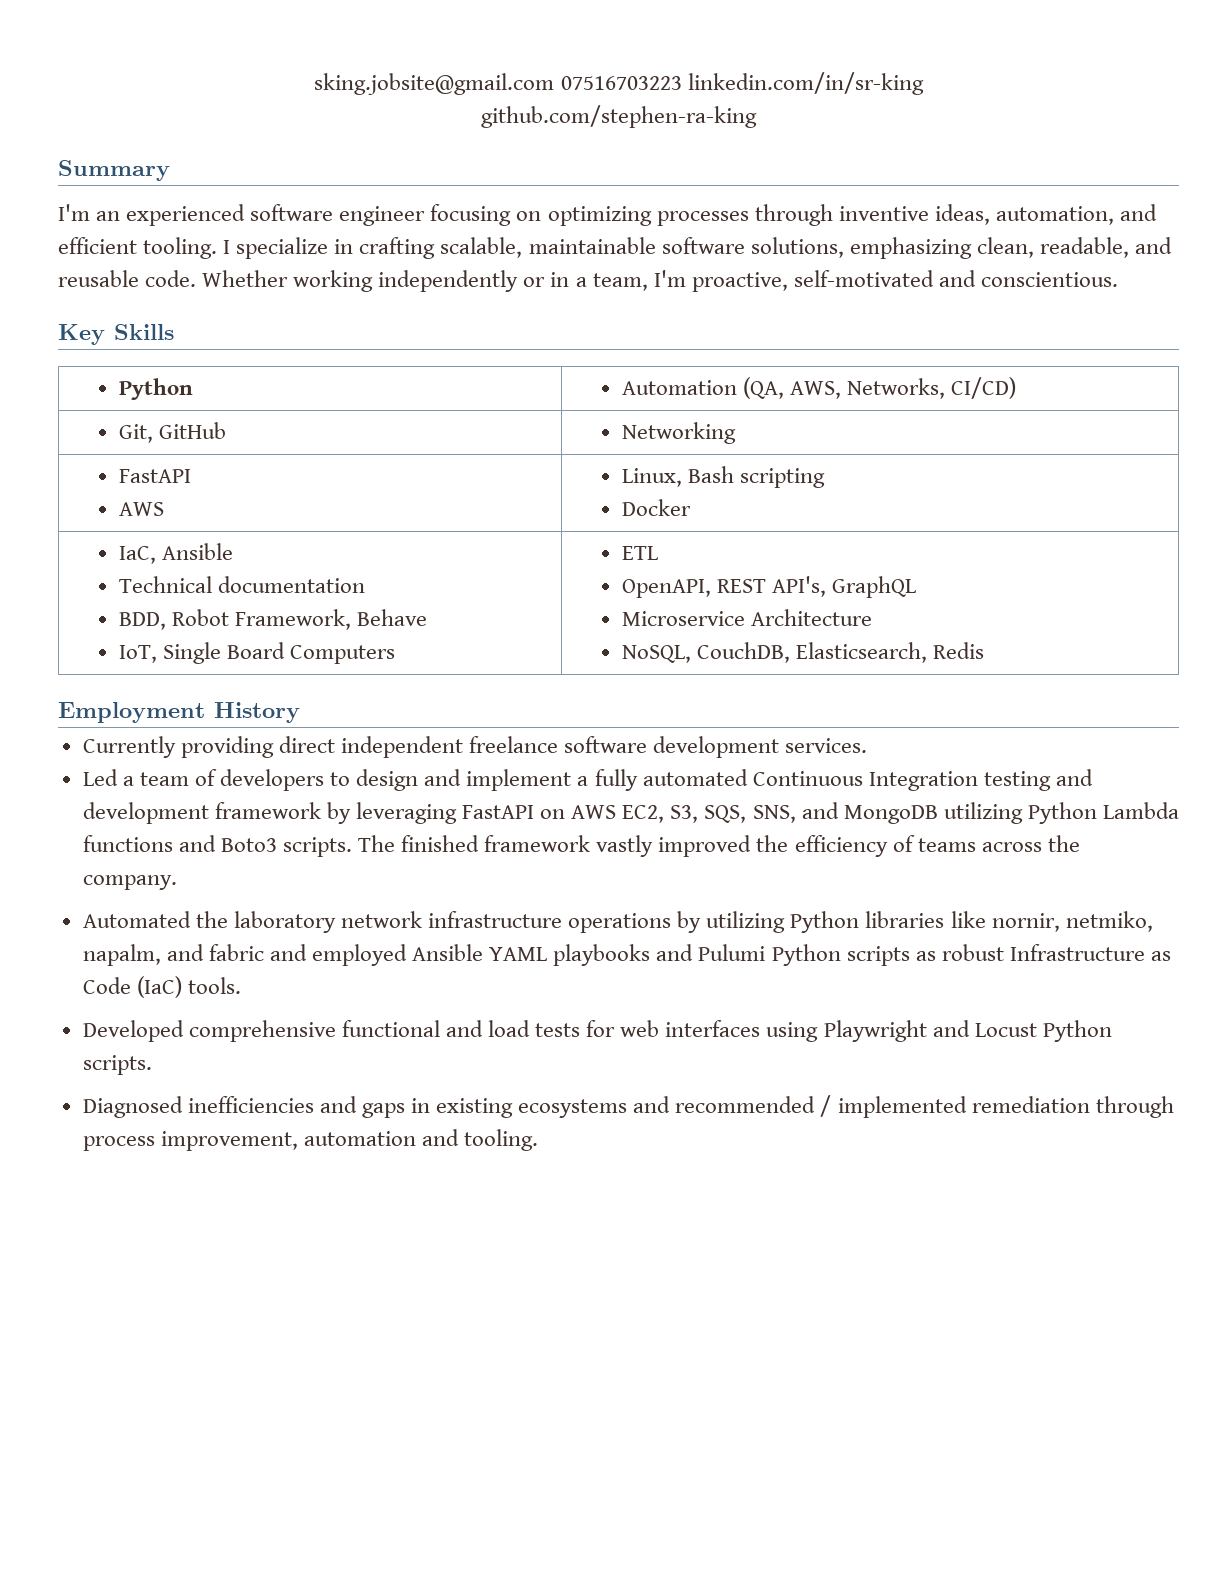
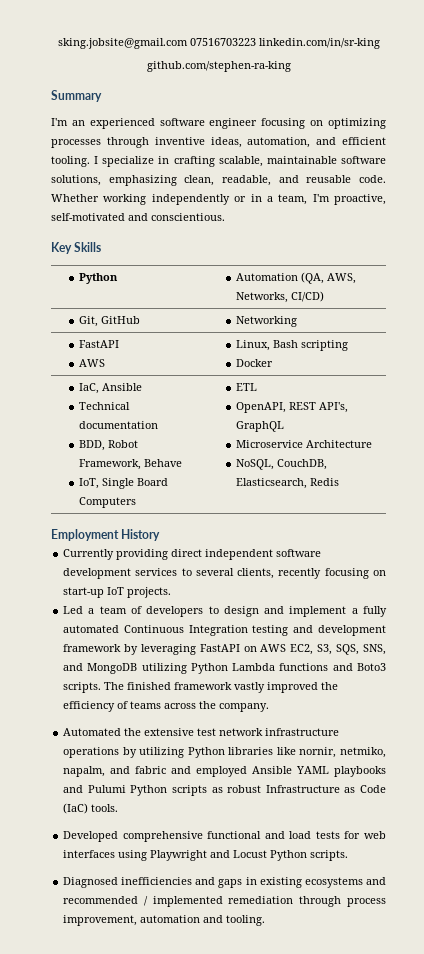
- Currently providing direct independent freelance software development services.
+ Currently providing direct independent software development services to several clients, recently focusing on start-up IoT projects.
- Automated the laboratory network infrastructure operations by utilizing Python libraries like nornir, netmiko, napalm, and fabric and employed Ansible YAML playbooks and Pulumi Python scripts as robust Infrastructure as Code (IaC) tools.
+ Automated the extensive test network infrastructure operations by utilizing Python libraries like nornir, netmiko, napalm, and fabric and employed Ansible YAML playbooks and Pulumi Python scripts as robust Infrastructure as Code (IaC) tools.

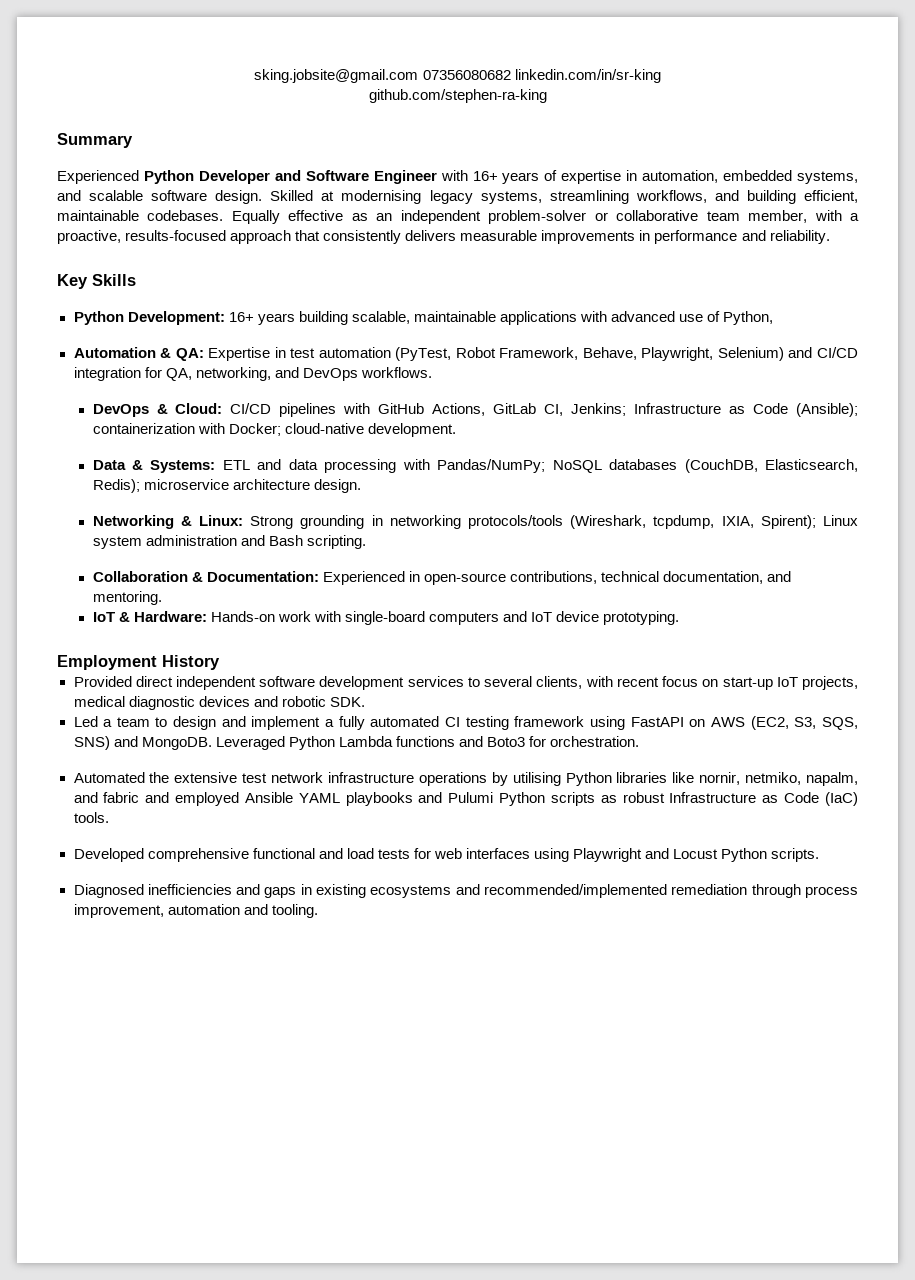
- sking.jobsite@gmail.com 07516703223 linkedin.com/in/sr-king
+ sking.jobsite@gmail.com 07356080682 linkedin.com/in/sr-king
- I'm an experienced software engineer focusing on optimizing processes through inventive ideas, automation, and efficient tooling. I specialize in crafting scalable, maintainable software solutions, emphasizing clean, readable, and reusable code. Whether working independently or in a team, I'm proactive, self-motivated and conscientious.
+ Experienced Python Developer and Software Engineer with 16+ years of expertise in automation, embedded systems, and scalable software design. Skilled at modernising legacy systems, streamlining workflows, and building efficient, maintainable codebases. Equally effective as an independent problem-solver or collaborative team member, with a proactive, results-focused approach that consistently delivers measurable improvements in performance and reliability.
- Python | Automation (QA, AWS, Networks, CI/CD)
- Git, GitHub | Networking
- FastAPI
- AWS | Linux, Bash scripting
- Docker
- IaC, Ansible
- Technical documentation
- BDD, Robot Framework, Behave
- IoT, Single Board Computers | ETL
- OpenAPI, REST API's, GraphQL
- Microservice Architecture
- NoSQL, CouchDB, Elasticsearch, Redis
+ Python Development: 16+ years building scalable, maintainable applications with advanced use of Python,
+ Automation & QA: Expertise in test automation (PyTest, Robot Framework, Behave, Playwright, Selenium) and CI/CD integration for QA, networking, and DevOps workflows.
+ DevOps & Cloud: CI/CD pipelines with GitHub Actions, GitLab CI, Jenkins; Infrastructure as Code (Ansible); containerization with Docker; cloud-native development.
+ Data & Systems: ETL and data processing with Pandas/NumPy; NoSQL databases (CouchDB, Elasticsearch, Redis); microservice architecture design.
+ Networking & Linux: Strong grounding in networking protocols/tools (Wireshark, tcpdump, IXIA, Spirent); Linux system administration and Bash scripting.
+ Collaboration & Documentation: Experienced in open-source contributions, technical documentation, and mentoring.
+ IoT & Hardware: Hands-on work with single-board computers and IoT device prototyping.
- Currently providing direct independent software development services to several clients, recently focusing on start-up IoT projects.
+ Provided direct independent software development services to several clients, with recent focus on start-up IoT projects, medical diagnostic devices and robotic SDK.
- Led a team of developers to design and implement a fully automated Continuous Integration testing and development framework by leveraging FastAPI on AWS EC2, S3, SQS, SNS, and MongoDB utilizing Python Lambda functions and Boto3 scripts. The finished framework vastly improved the efficiency of teams across the company.
+ Led a team to design and implement a fully automated CI testing framework using FastAPI on AWS (EC2, S3, SQS, SNS) and MongoDB. Leveraged Python Lambda functions and Boto3 for orchestration.
- Automated the extensive test network infrastructure operations by utilizing Python libraries like nornir, netmiko, napalm, and fabric and employed Ansible YAML playbooks and Pulumi Python scripts as robust Infrastructure as Code (IaC) tools.
+ Automated the extensive test network infrastructure operations by utilising Python libraries like nornir, netmiko, napalm, and fabric and employed Ansible YAML playbooks and Pulumi Python scripts as robust Infrastructure as Code (IaC) tools.
- Diagnosed inefficiencies and gaps in existing ecosystems and recommended / implemented remediation through process improvement, automation and tooling.
+ Diagnosed inefficiencies and gaps in existing ecosystems and recommended/implemented remediation through process improvement, automation and tooling.

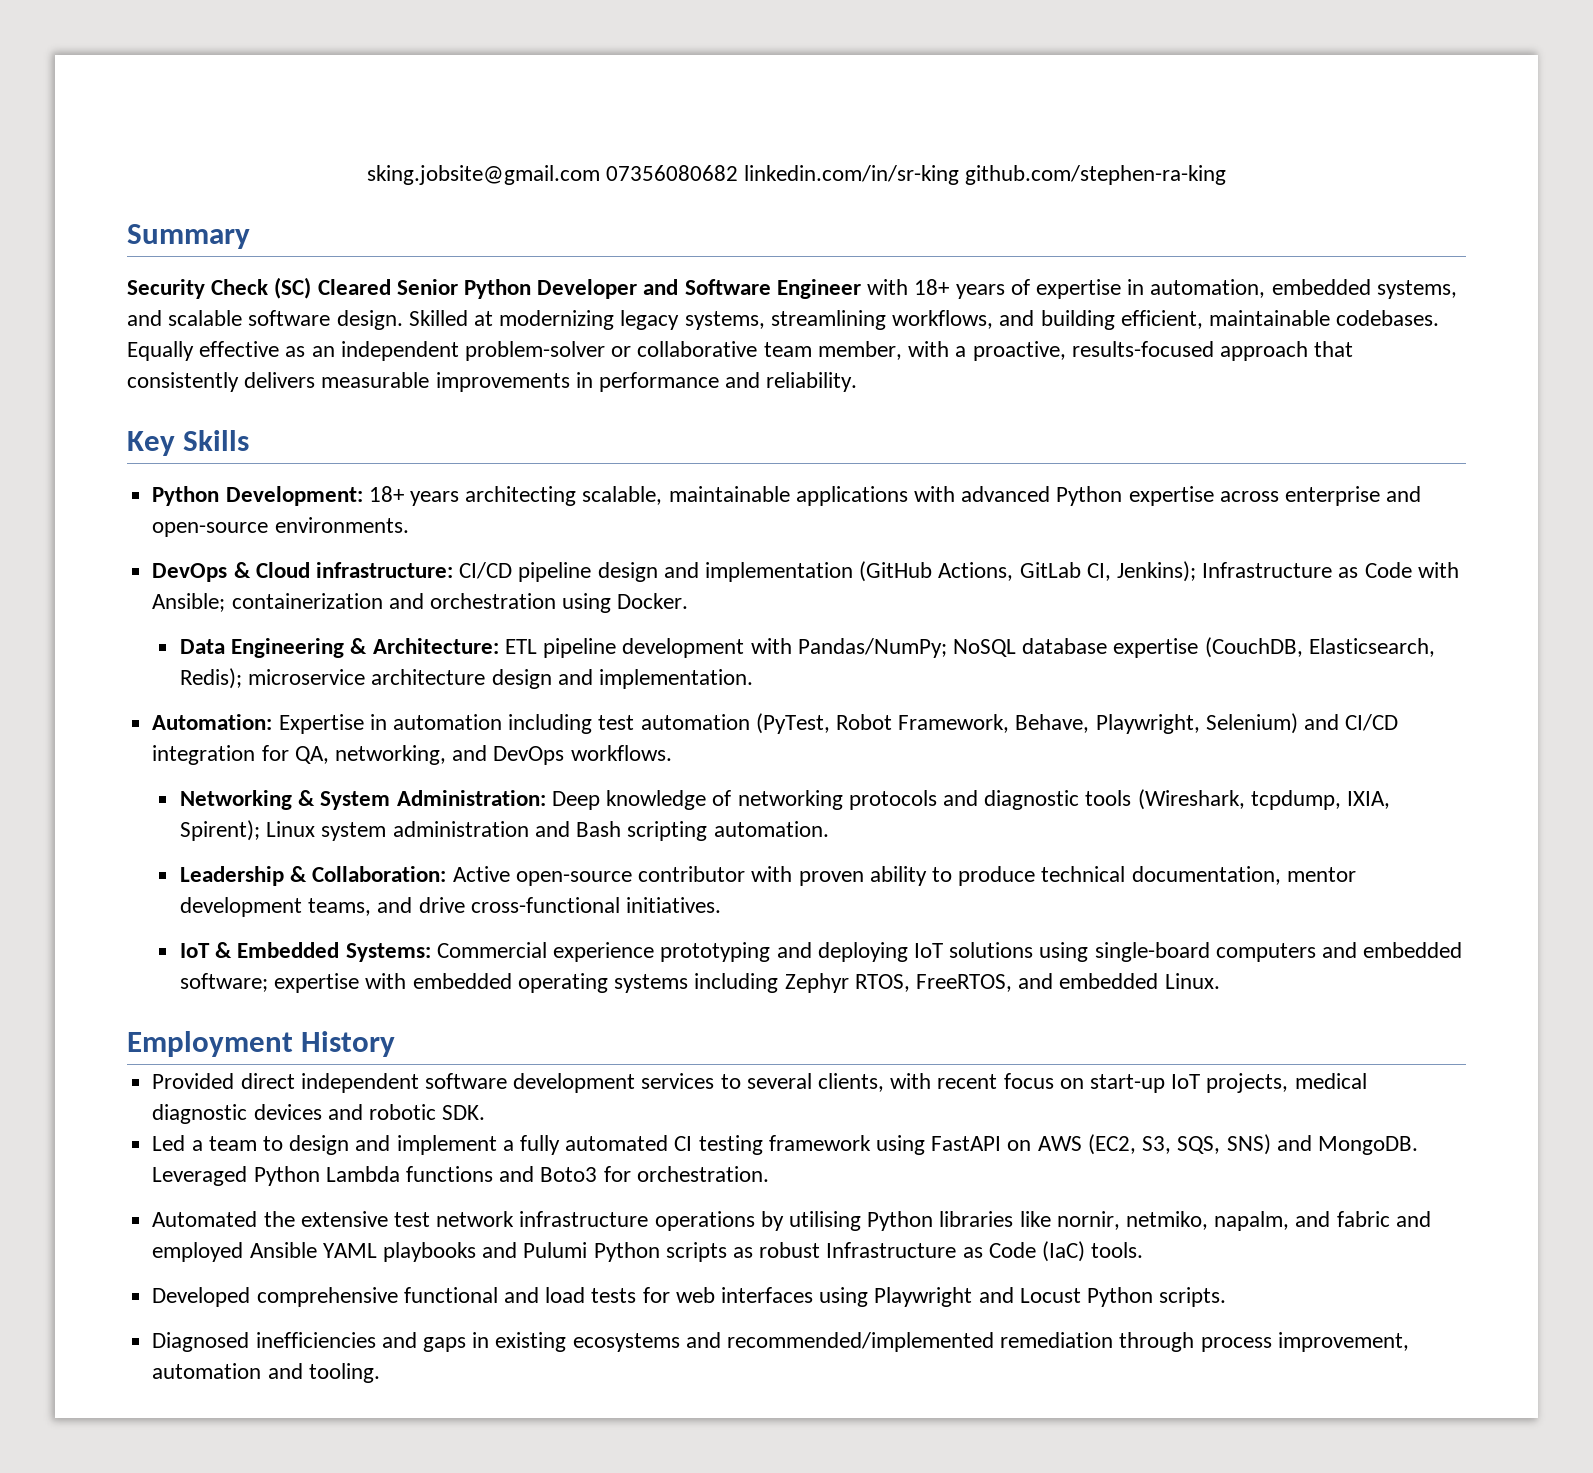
- sking.jobsite@gmail.com 07356080682 linkedin.com/in/sr-king
- github.com/stephen-ra-king
+ sking.jobsite@gmail.com 07356080682 linkedin.com/in/sr-king github.com/stephen-ra-king
- Experienced Python Developer and Software Engineer with 16+ years of expertise in automation, embedded systems, and scalable software design.
+ Security Check (SC) Cleared Senior Python Developer and Software Engineer with 18+ years of expertise in automation, embedded systems, and scalable software design.
- Skilled at modernising legacy systems, streamlining workflows, and building efficient, maintainable codebases.
+ Skilled at modernizing legacy systems, streamlining workflows, and building efficient, maintainable codebases.
- Python Development: 16+ years building scalable, maintainable applications with advanced use of Python,
- Automation & QA: Expertise in test automation (PyTest, Robot Framework, Behave, Playwright, Selenium) and CI/CD integration for QA, networking, and DevOps workflows.
+ Python Development: 18+ years architecting scalable, maintainable applications with advanced Python expertise across enterprise and open-source environments.
+ DevOps & Cloud infrastructure: CI/CD pipeline design and implementation (GitHub Actions, GitLab CI, Jenkins); Infrastructure as Code with Ansible; containerization and orchestration using Docker.
+ Data Engineering & Architecture: ETL pipeline development with Pandas/NumPy; NoSQL database expertise (CouchDB, Elasticsearch, Redis); microservice architecture design and implementation.
+ Automation: Expertise in automation including test automation (PyTest, Robot Framework, Behave, Playwright, Selenium) and CI/CD integration for QA, networking, and DevOps workflows.
- DevOps & Cloud: CI/CD pipelines with GitHub Actions, GitLab CI, Jenkins; Infrastructure as Code (Ansible); containerization with Docker; cloud-native development.
- Data & Systems: ETL and data processing with Pandas/NumPy; NoSQL databases (CouchDB, Elasticsearch, Redis); microservice architecture design.
- Networking & Linux: Strong grounding in networking protocols/tools (Wireshark, tcpdump, IXIA, Spirent); Linux system administration and Bash scripting.
- Collaboration & Documentation: Experienced in open-source contributions, technical documentation, and mentoring.
- IoT & Hardware: Hands-on work with single-board computers and IoT device prototyping.
+ Networking & System Administration: Deep knowledge of networking protocols and diagnostic tools (Wireshark, tcpdump, IXIA, Spirent); Linux system administration and Bash scripting automation.
+ Leadership & Collaboration: Active open-source contributor with proven ability to produce technical documentation, mentor development teams, and drive cross-functional initiatives.
+ IoT & Embedded Systems: Commercial experience prototyping and deploying IoT solutions using single-board computers and embedded software; expertise with embedded operating systems including Zephyr RTOS, FreeRTOS, and embedded Linux.

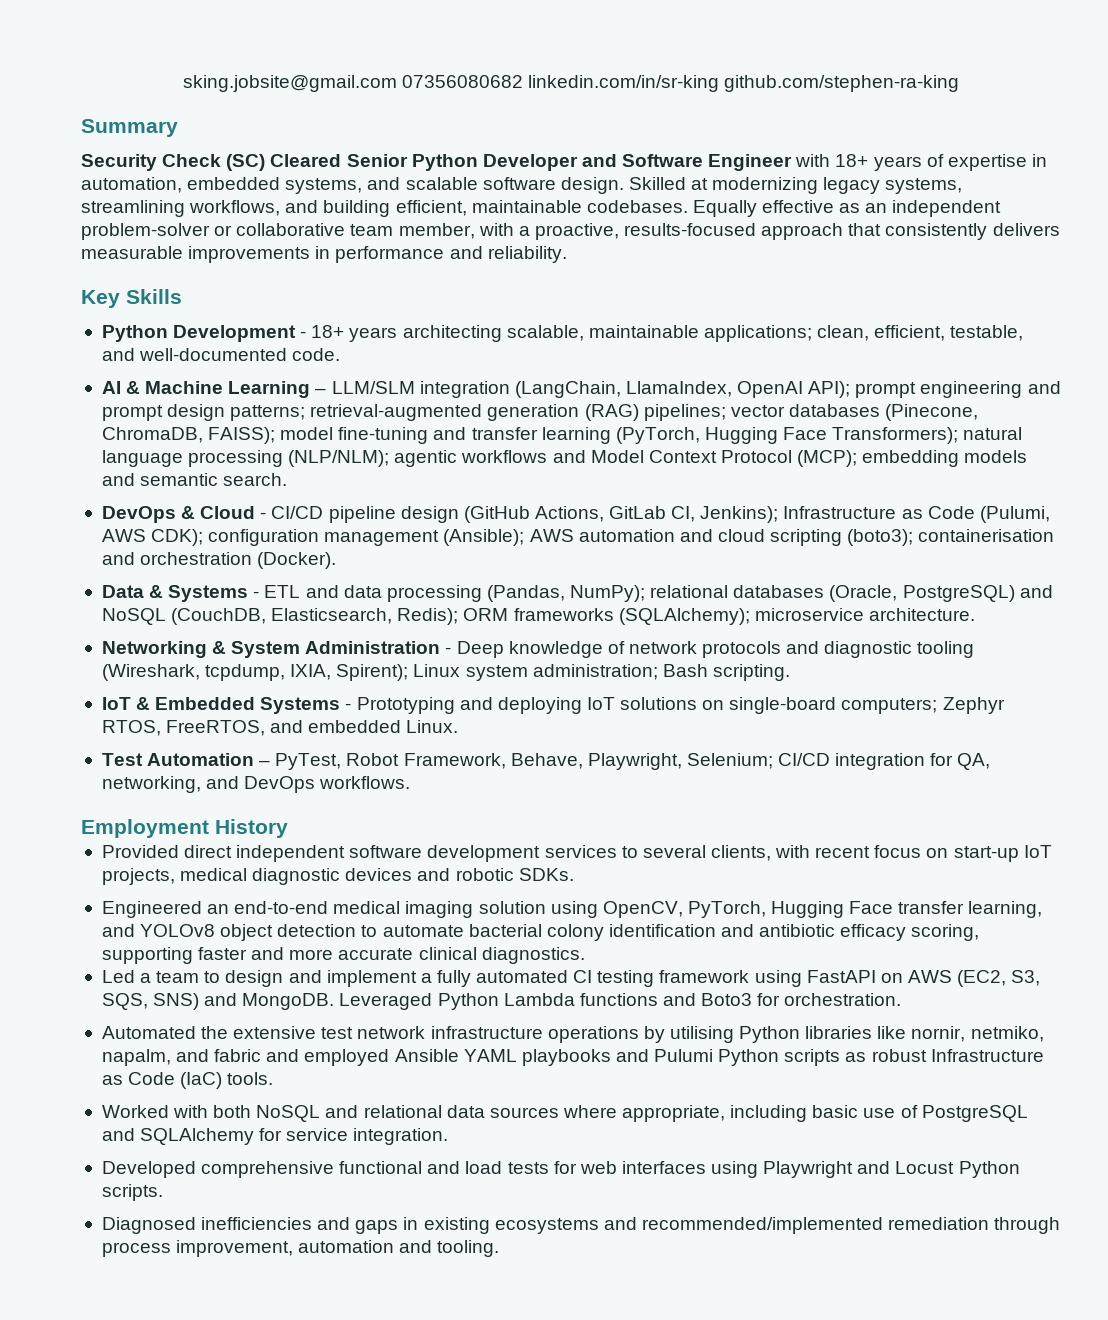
- Python Development: 18+ years architecting scalable, maintainable applications with advanced Python expertise across enterprise and open-source environments.
+ Python Development - 18+ years architecting scalable, maintainable applications; clean, efficient, testable, and well-documented code.
+ AI & Machine Learning – LLM/SLM integration (LangChain, LlamaIndex, OpenAI API); prompt engineering and prompt design patterns; retrieval-augmented generation (RAG) pipelines; vector databases (Pinecone, ChromaDB, FAISS); model fine-tuning and transfer learning (PyTorch, Hugging Face Transformers); natural language processing (NLP/NLM); agentic workflows and Model Context Protocol (MCP); embedding models and semantic search.
- DevOps & Cloud infrastructure: CI/CD pipeline design and implementation (GitHub Actions, GitLab CI, Jenkins); Infrastructure as Code with Ansible; containerization and orchestration using Docker.
- Data Engineering & Architecture: ETL pipeline development with Pandas/NumPy; NoSQL database expertise (CouchDB, Elasticsearch, Redis); microservice architecture design and implementation.
- Automation: Expertise in automation including test automation (PyTest, Robot Framework, Behave, Playwright, Selenium) and CI/CD integration for QA, networking, and DevOps workflows.
+ DevOps & Cloud - CI/CD pipeline design (GitHub Actions, GitLab CI, Jenkins); Infrastructure as Code (Pulumi, AWS CDK); configuration management (Ansible); AWS automation and cloud scripting (boto3); containerisation and orchestration (Docker).
+ Data & Systems - ETL and data processing (Pandas, NumPy); relational databases (Oracle, PostgreSQL) and NoSQL (CouchDB, Elasticsearch, Redis); ORM frameworks (SQLAlchemy); microservice architecture.
+ Networking & System Administration - Deep knowledge of network protocols and diagnostic tooling (Wireshark, tcpdump, IXIA, Spirent); Linux system administration; Bash scripting.
+ IoT & Embedded Systems - Prototyping and deploying IoT solutions on single-board computers; Zephyr RTOS, FreeRTOS, and embedded Linux.
+ Test Automation – PyTest, Robot Framework, Behave, Playwright, Selenium; CI/CD integration for QA, networking, and DevOps workflows.
- Networking & System Administration: Deep knowledge of networking protocols and diagnostic tools (Wireshark, tcpdump, IXIA, Spirent); Linux system administration and Bash scripting automation.
- Leadership & Collaboration: Active open-source contributor with proven ability to produce technical documentation, mentor development teams, and drive cross-functional initiatives.
- IoT & Embedded Systems: Commercial experience prototyping and deploying IoT solutions using single-board computers and embedded software; expertise with embedded operating systems including Zephyr RTOS, FreeRTOS, and embedded Linux.
- Provided direct independent software development services to several clients, with recent focus on start-up IoT projects, medical diagnostic devices and robotic SDK.
+ Provided direct independent software development services to several clients, with recent focus on start-up IoT projects, medical diagnostic devices and robotic SDKs.
+ Engineered an end-to-end medical imaging solution using OpenCV, PyTorch, Hugging Face transfer learning, and YOLOv8 object detection to automate bacterial colony identification and antibiotic efficacy scoring, supporting faster and more accurate clinical diagnostics.
+ Worked with both NoSQL and relational data sources where appropriate, including basic use of PostgreSQL and SQLAlchemy for service integration.

